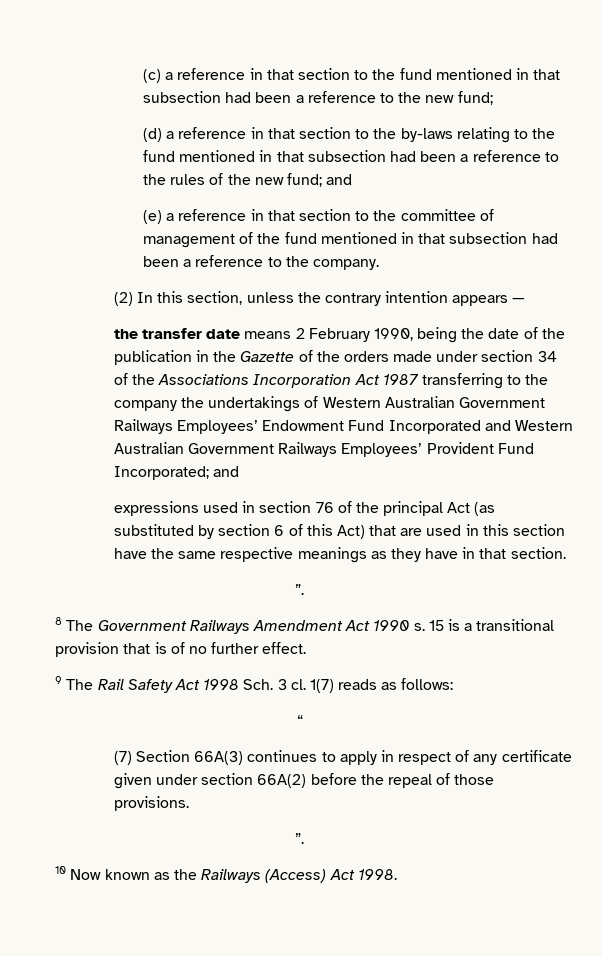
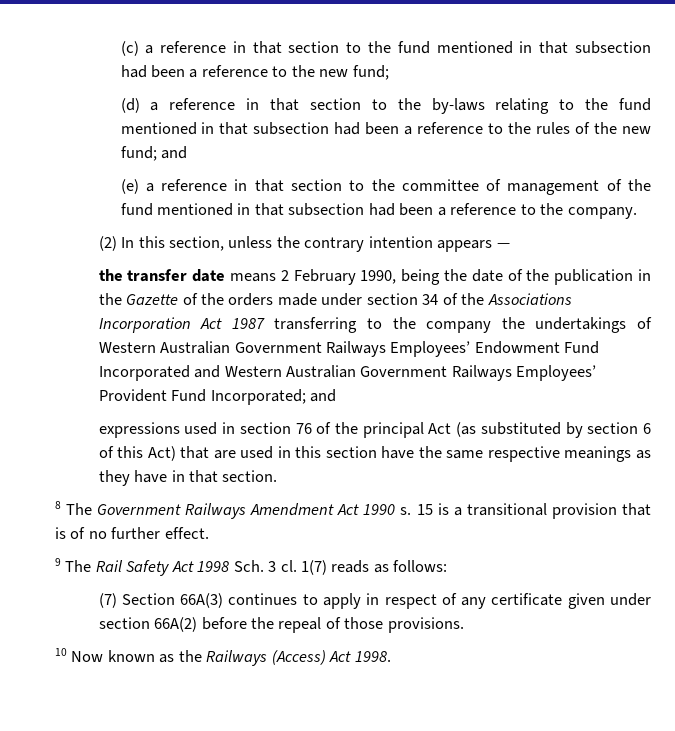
  expressions used in section 76 of the principal Act (as substituted by section 6 of this Act) that are used in this section have the same respective meanings as they have in that section.
- ”.
- “
  (7) Section 66A(3) continues to apply in respect of any certificate given under section 66A(2) before the repeal of those provisions.
- ”.

